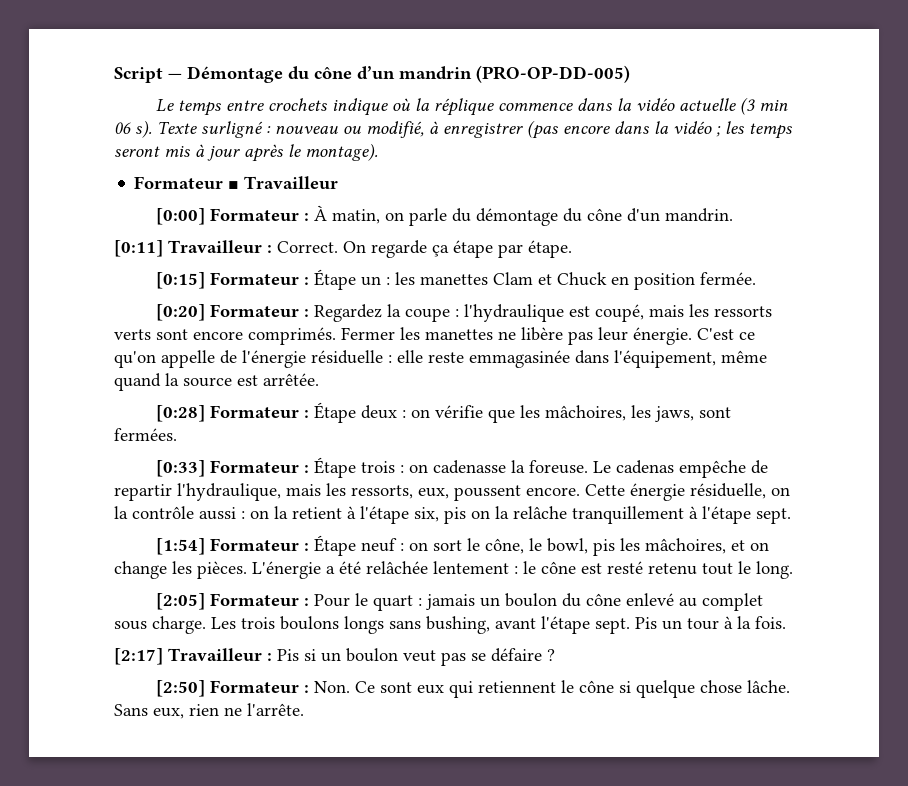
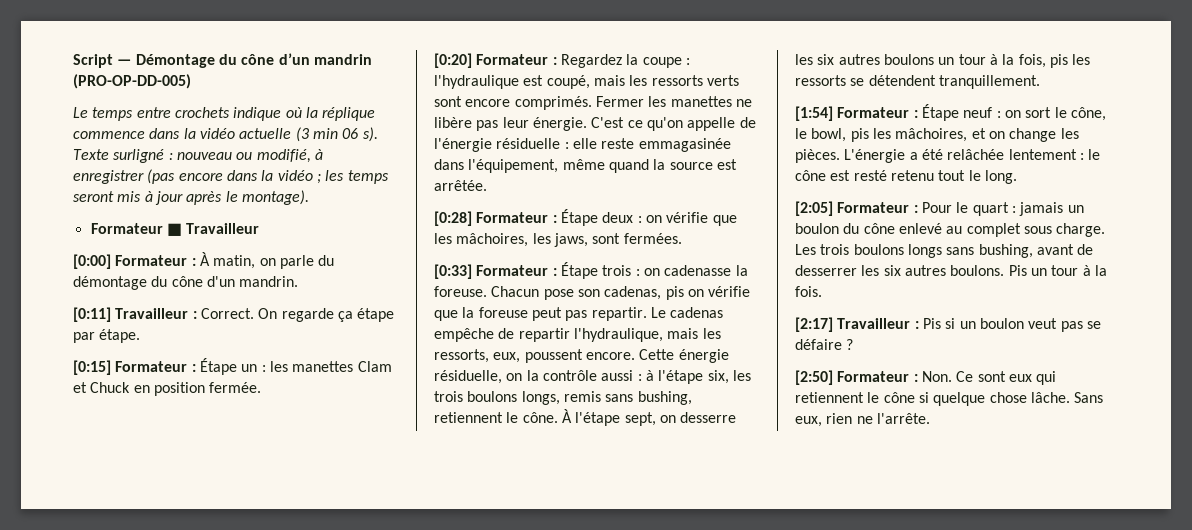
+ Chacun pose son cadenas, pis on vérifie que la foreuse peut pas repartir.
- Cette énergie résiduelle, on la contrôle aussi : on la retient à l'étape six, pis on la relâche tranquillement à l'étape sept.
+ Cette énergie résiduelle, on la contrôle aussi : à l'étape six, les trois boulons longs, remis sans bushing, retiennent le cône. À l'étape sept, on desserre les six autres boulons un tour à la fois, pis les ressorts se détendent tranquillement.
- Les trois boulons longs sans bushing, avant l'étape sept.
+ Les trois boulons longs sans bushing, avant de desserrer les six autres boulons.

